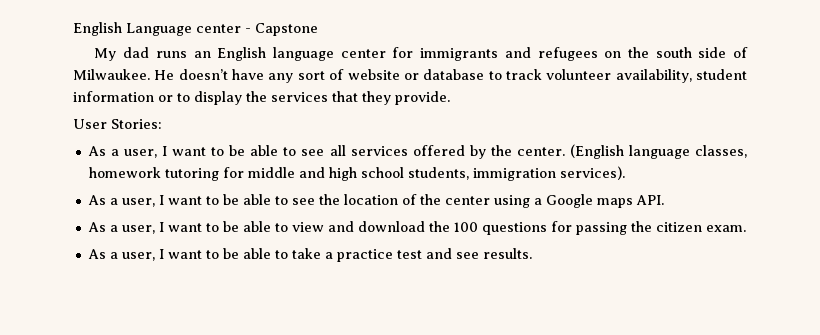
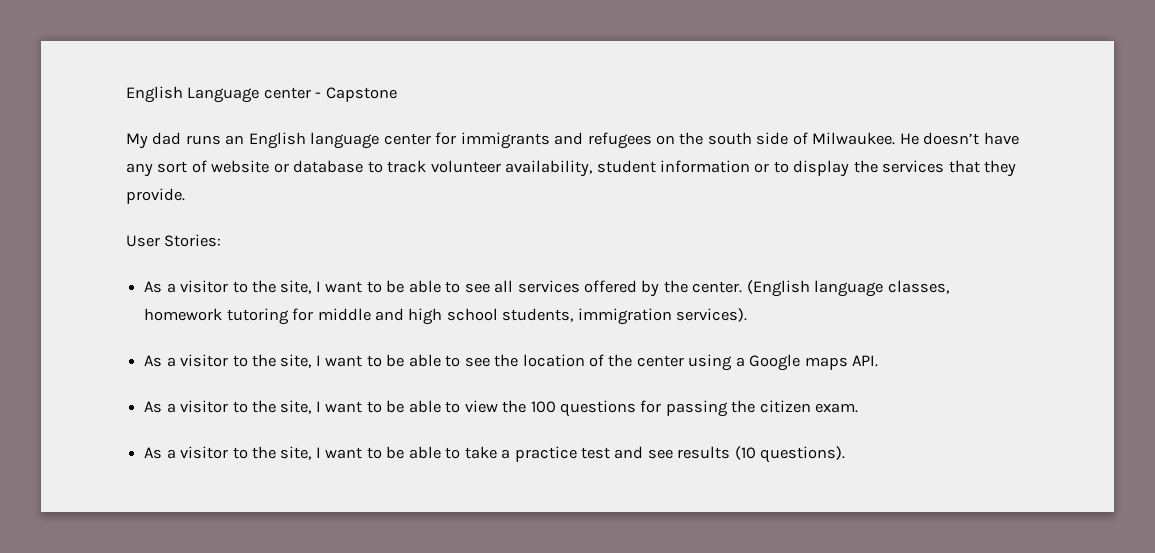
- As a user, I want to be able to see all services offered by the center.
+ As a visitor to the site, I want to be able to see all services offered by the center.
- As a user, I want to be able to see the location of the center using a Google maps API.
+ As a visitor to the site, I want to be able to see the location of the center using a Google maps API.
- As a user, I want to be able to view and download the 100 questions for passing the citizen exam.
+ As a visitor to the site, I want to be able to view the 100 questions for passing the citizen exam.
- As a user, I want to be able to take a practice test and see results.
+ As a visitor to the site, I want to be able to take a practice test and see results (10 questions).

